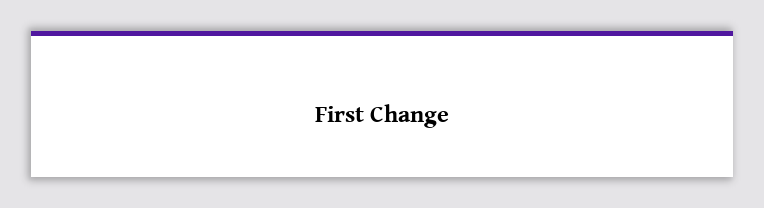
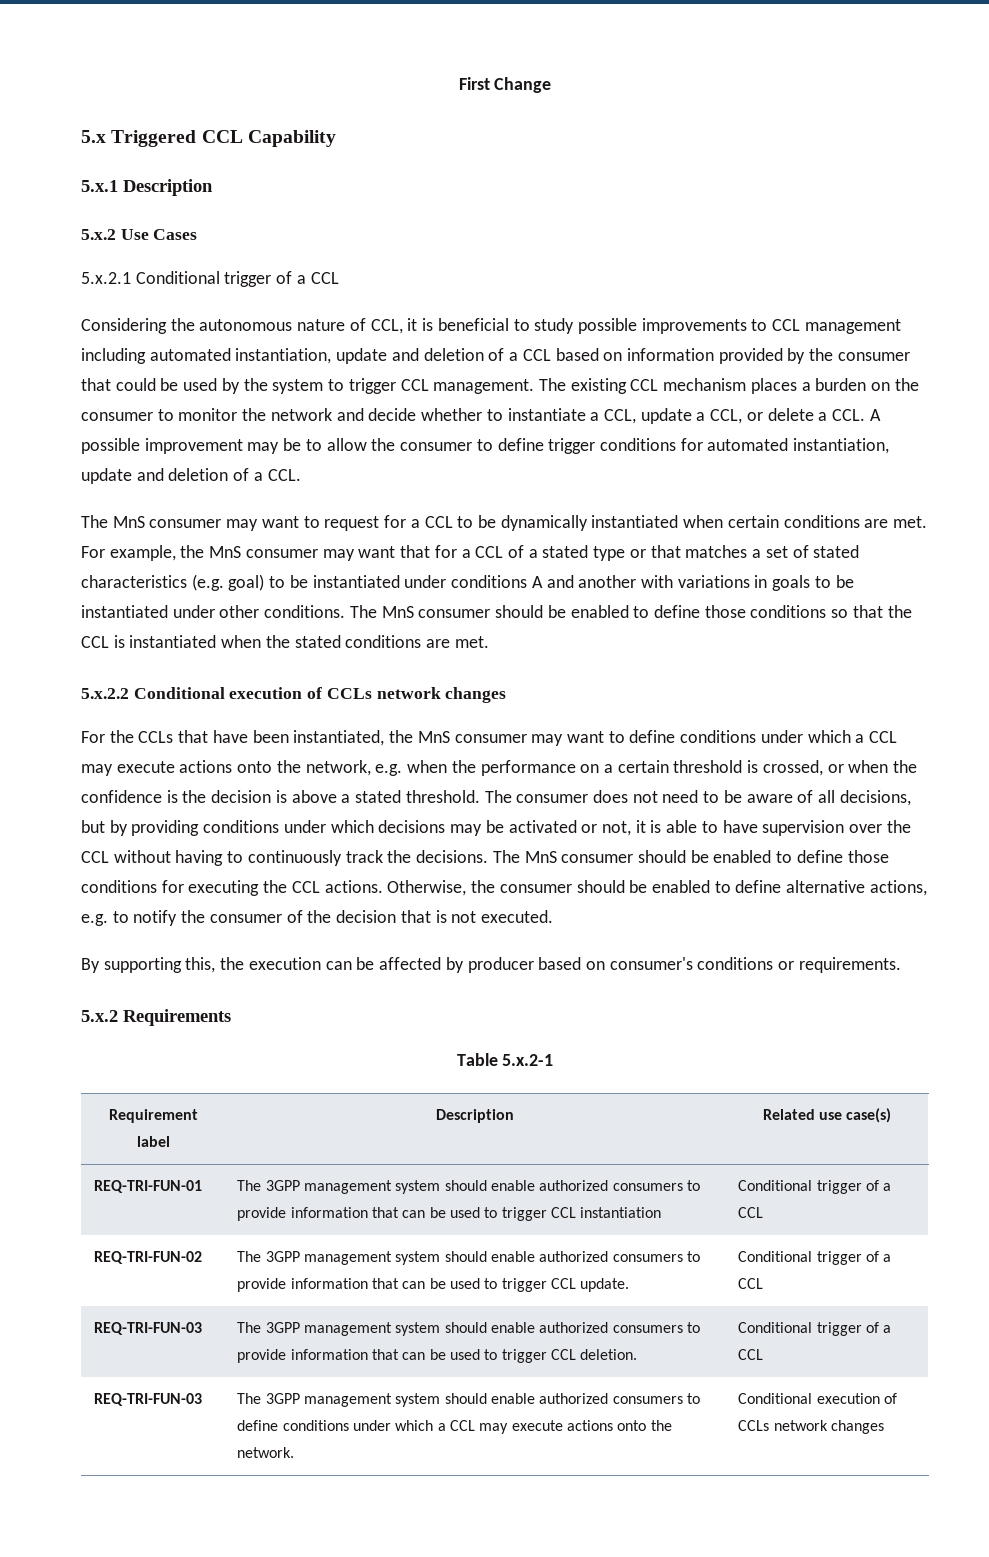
+ 5.x Triggered CCL Capability
+ 5.x.1 Description
+ 5.x.2 Use Cases
+ 5.x.2.1 Conditional trigger of a CCL
+ Considering the autonomous nature of CCL, it is beneficial to study possible improvements to CCL management including automated instantiation, update and deletion of a CCL based on information provided by the consumer that could be used by the system to trigger CCL management. The existing CCL mechanism places a burden on the consumer to monitor the network and decide whether to instantiate a CCL, update a CCL, or delete a CCL. A possible improvement may be to allow the consumer to define trigger conditions for automated instantiation, update and deletion of a CCL.
+ The MnS consumer may want to request for a CCL to be dynamically instantiated when certain conditions are met. For example, the MnS consumer may want that for a CCL of a stated type or that matches a set of stated characteristics (e.g. goal) to be instantiated under conditions A and another with variations in goals to be instantiated under other conditions. The MnS consumer should be enabled to define those conditions so that the CCL is instantiated when the stated conditions are met.
+ 5.x.2.2 Conditional execution of CCLs network changes
+ For the CCLs that have been instantiated, the MnS consumer may want to define conditions under which a CCL may execute actions onto the network, e.g. when the performance on a certain threshold is crossed, or when the confidence is the decision is above a stated threshold. The consumer does not need to be aware of all decisions, but by providing conditions under which decisions may be activated or not, it is able to have supervision over the CCL without having to continuously track the decisions. The MnS consumer should be enabled to define those conditions for executing the CCL actions. Otherwise, the consumer should be enabled to define alternative actions, e.g. to notify the consumer of the decision that is not executed.
+ By supporting this, the execution can be affected by producer based on consumer's conditions or requirements.
+ 5.x.2 Requirements
+ Table 5.x.2-1
+ Requirement label | Description | Related use case(s)
+ REQ-TRI-FUN-01 | The 3GPP management system should enable authorized consumers to provide information that can be used to trigger CCL instantiation | Conditional trigger of a CCL
+ REQ-TRI-FUN-02 | The 3GPP management system should enable authorized consumers to provide information that can be used to trigger CCL update. | Conditional trigger of a CCL
+ REQ-TRI-FUN-03 | The 3GPP management system should enable authorized consumers to provide information that can be used to trigger CCL deletion. | Conditional trigger of a CCL
+ REQ-TRI-FUN-03 | The 3GPP management system should enable authorized consumers to define conditions under which a CCL may execute actions onto the network. | Conditional execution of CCLs network changes

